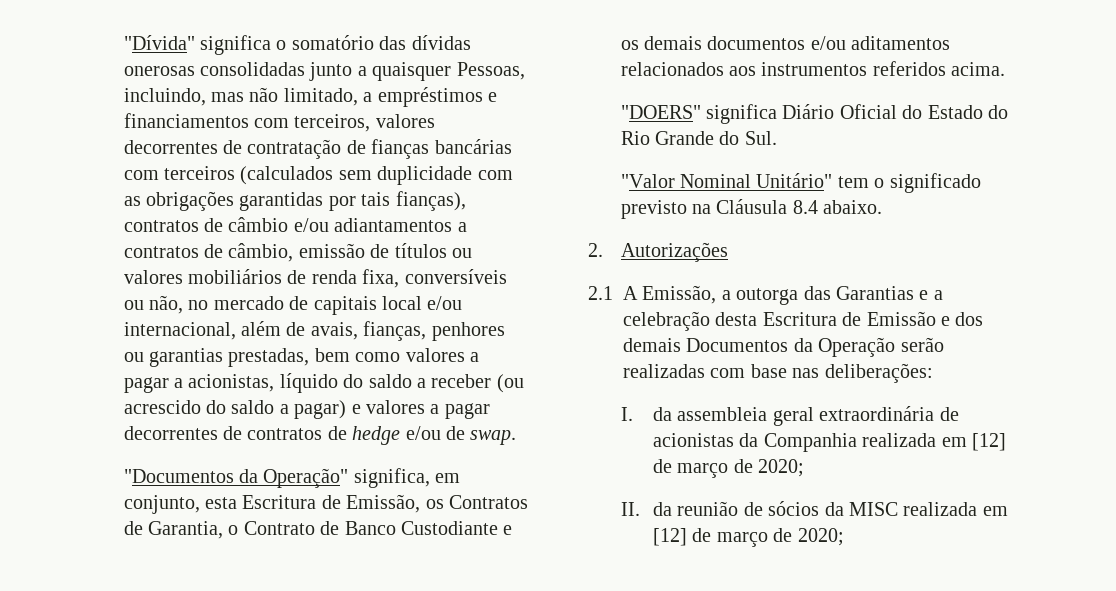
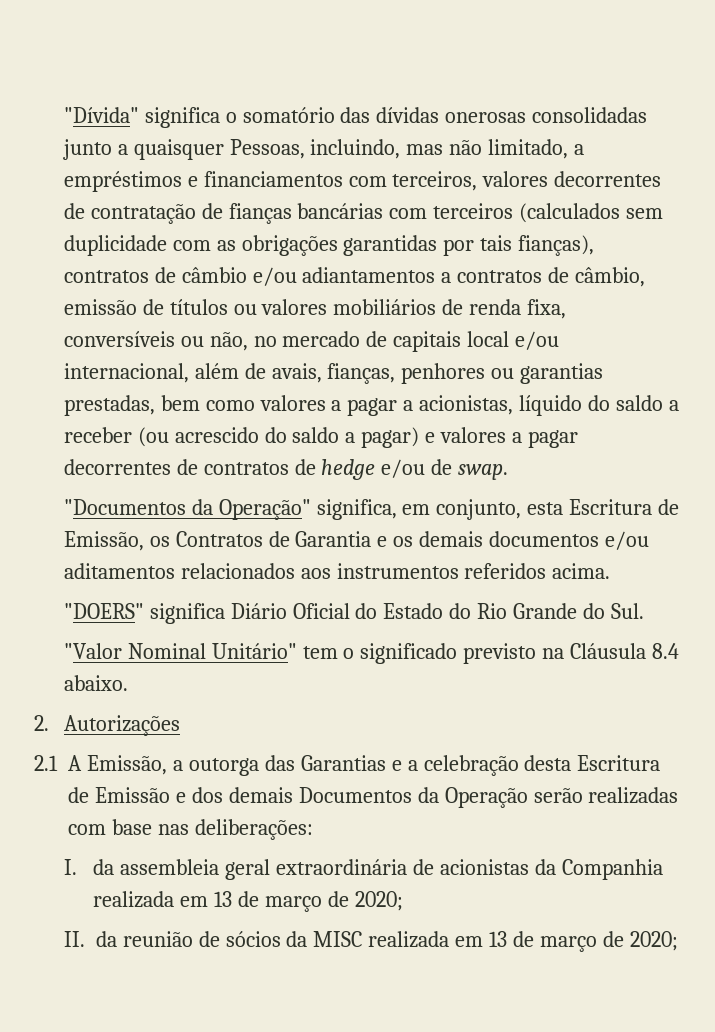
- "Documentos da Operação" significa, em conjunto, esta Escritura de Emissão, os Contratos de Garantia, o Contrato de Banco Custodiante e os demais documentos e/ou aditamentos relacionados aos instrumentos referidos acima.
+ "Documentos da Operação" significa, em conjunto, esta Escritura de Emissão, os Contratos de Garantia e os demais documentos e/ou aditamentos relacionados aos instrumentos referidos acima.
- I. da assembleia geral extraordinária de acionistas da Companhia realizada em [12] de março de 2020;
+ I. da assembleia geral extraordinária de acionistas da Companhia realizada em 13 de março de 2020;
- II. da reunião de sócios da MISC realizada em [12] de março de 2020;
+ II. da reunião de sócios da MISC realizada em 13 de março de 2020;

